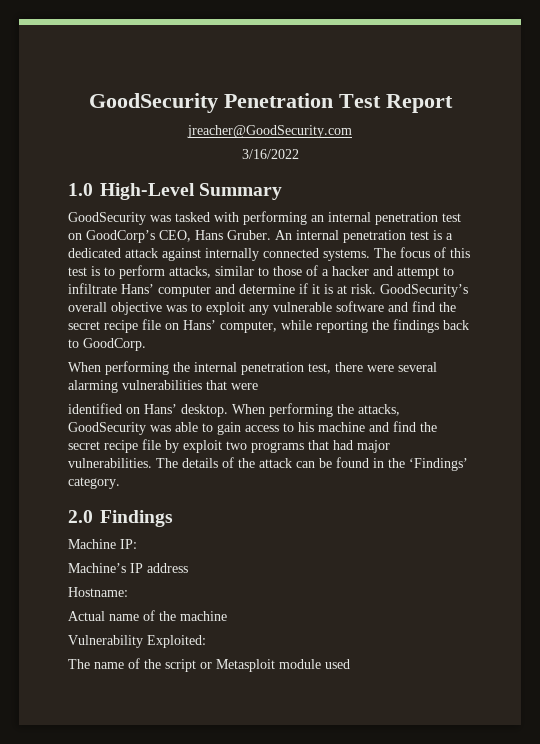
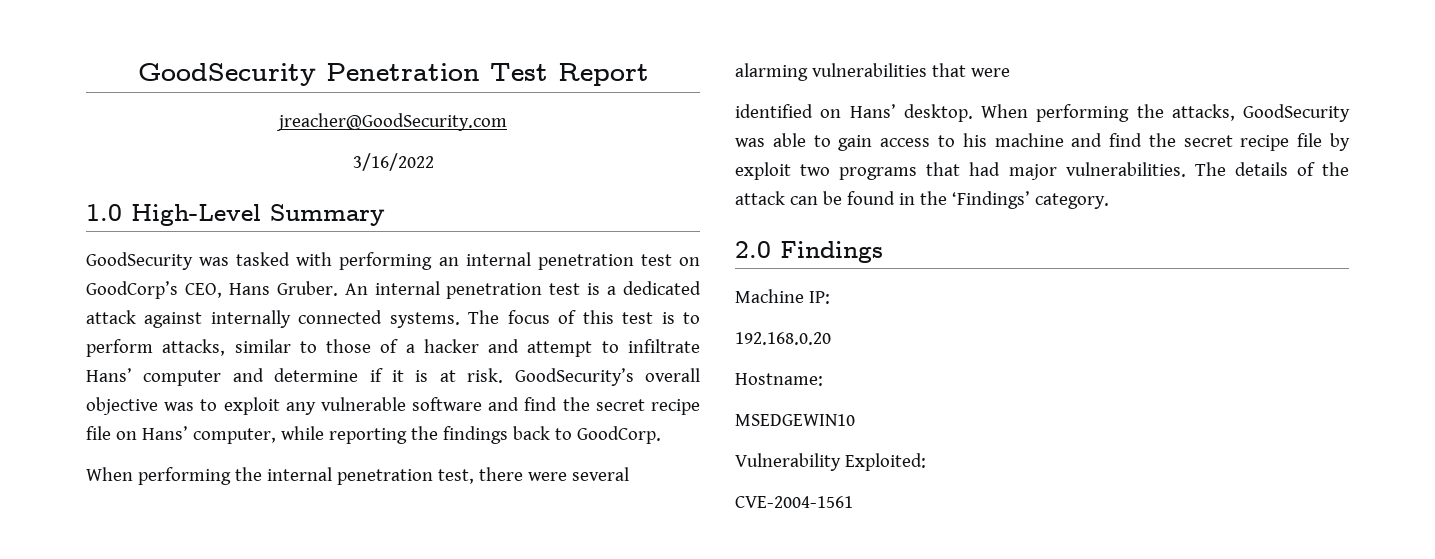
- Machine’s IP address
+ 192.168.0.20
  Hostname:
- Actual name of the machine
+ MSEDGEWIN10
  Vulnerability Exploited:
- The name of the script or Metasploit module used
+ CVE-2004-1561

